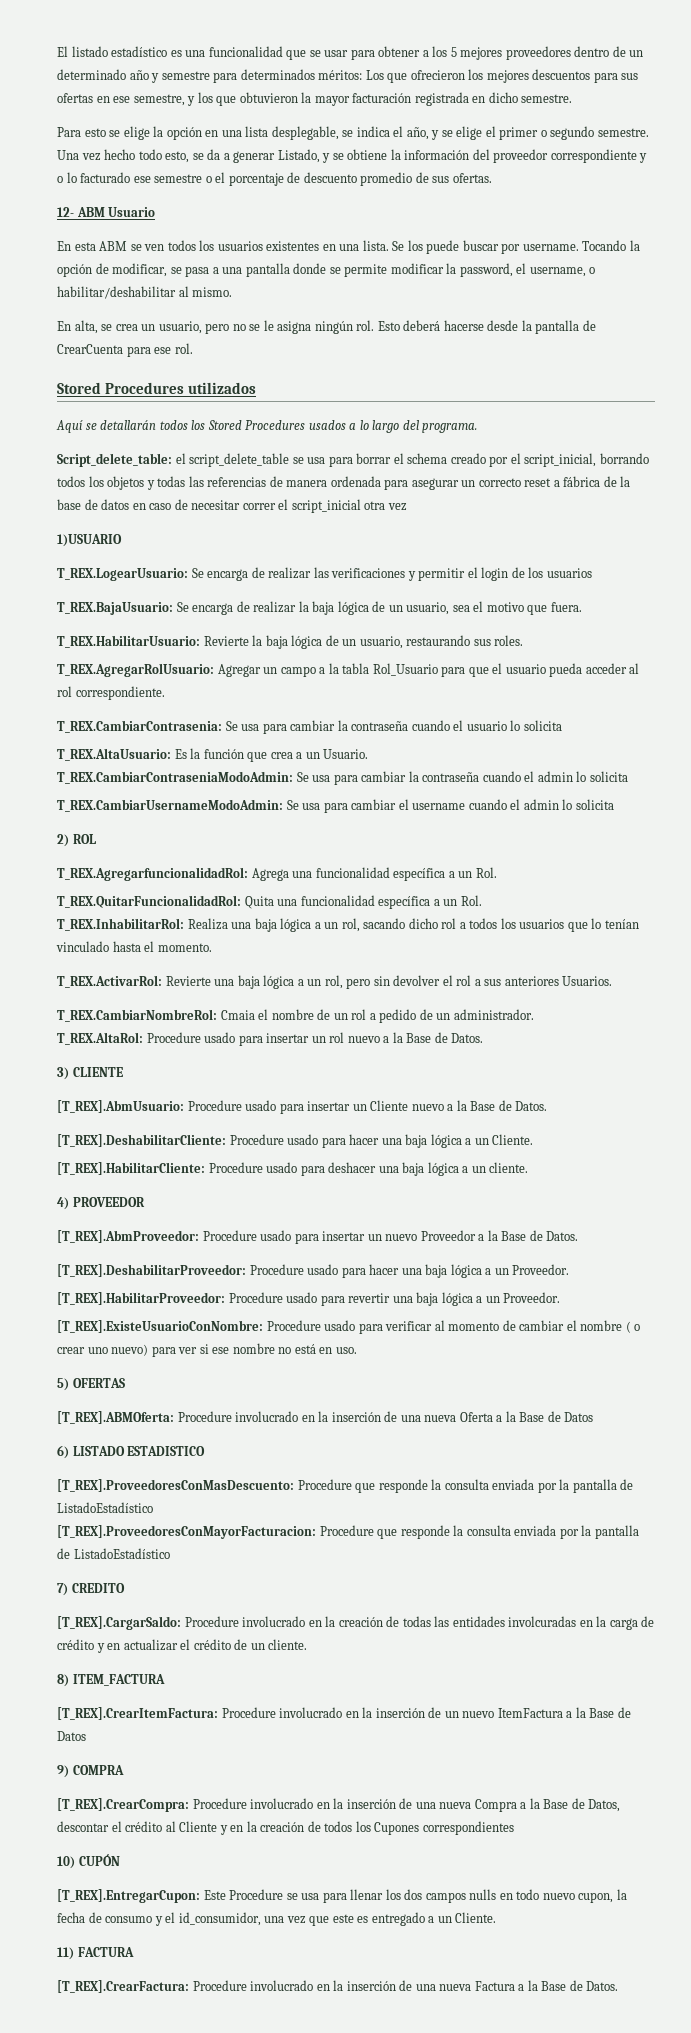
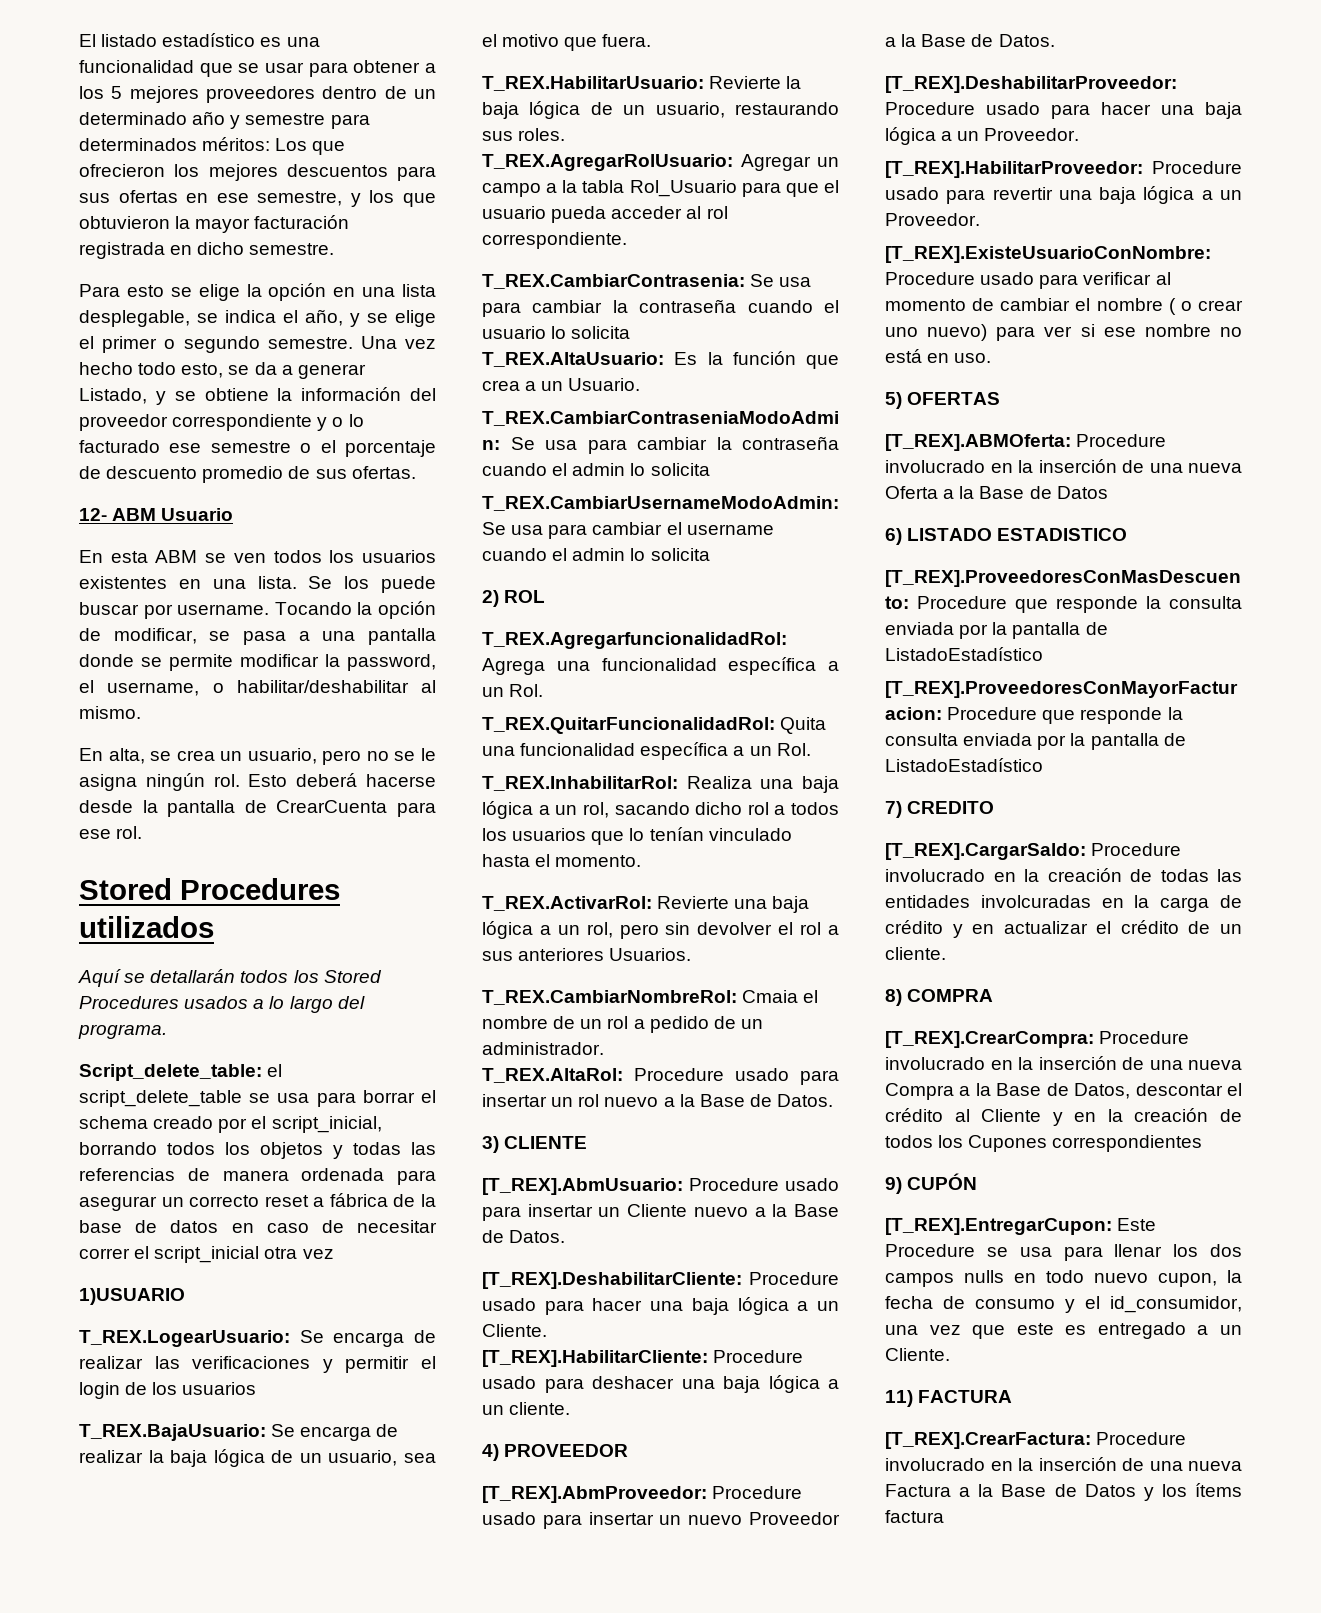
- 8) ITEM_FACTURA
- [T_REX].CrearItemFactura: Procedure involucrado en la inserción de un nuevo ItemFactura a la Base de Datos
- 9) COMPRA
+ 8) COMPRA
- 10) CUPÓN
+ 9) CUPÓN
- [T_REX].CrearFactura: Procedure involucrado en la inserción de una nueva Factura a la Base de Datos.
+ [T_REX].CrearFactura: Procedure involucrado en la inserción de una nueva Factura a la Base de Datos y los ítems factura

